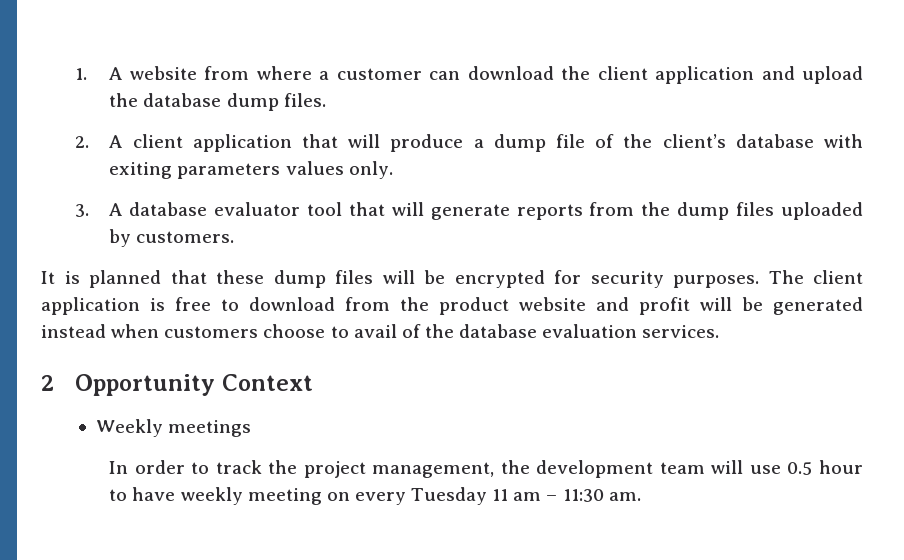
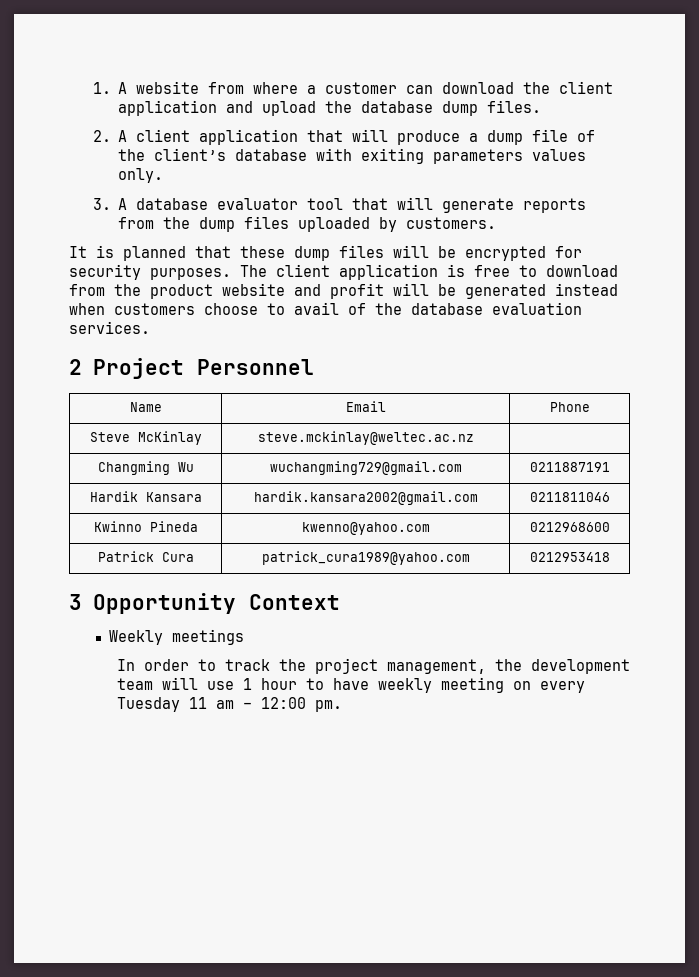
- 2 Opportunity Context
+ 2 Project Personnel
+ Name | Email | Phone
+ Steve McKinlay | steve.mckinlay@weltec.ac.nz |
+ Changming Wu | wuchangming729@gmail.com | 0211887191
+ Hardik Kansara | hardik.kansara2002@gmail.com | 0211811046
+ Kwinno Pineda | kwenno@yahoo.com | 0212968600
+ Patrick Cura | patrick_cura1989@yahoo.com | 0212953418
+ 3 Opportunity Context
- In order to track the project management, the development team will use 0.5 hour to have weekly meeting on every Tuesday 11 am – 11:30 am.
+ In order to track the project management, the development team will use 1 hour to have weekly meeting on every Tuesday 11 am – 12:00 pm.

